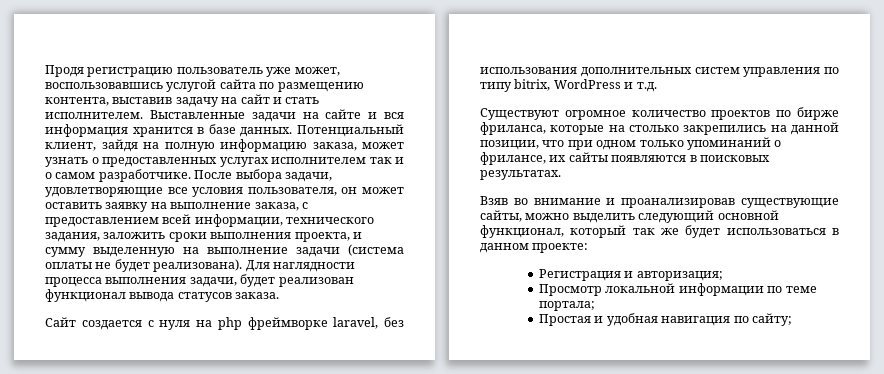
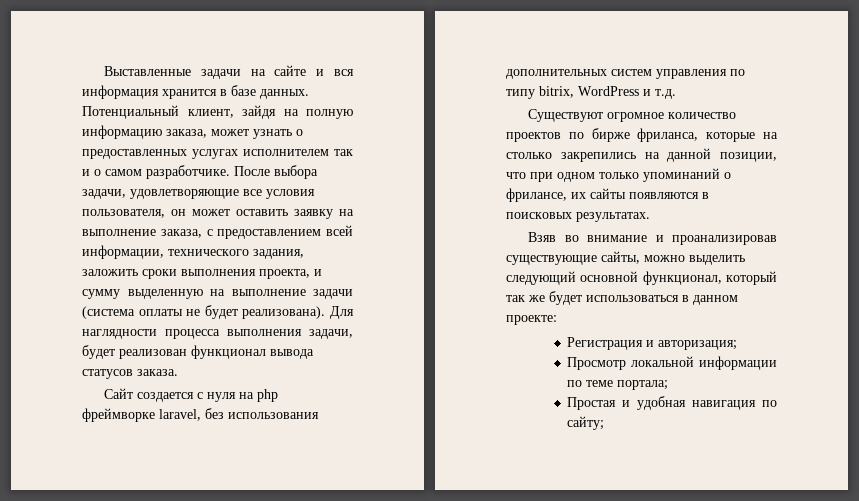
- Продя регистрацию пользователь уже может, воспользовавшись услугой сайта по размещению контента, выставив задачу на сайт и стать исполнителем.

